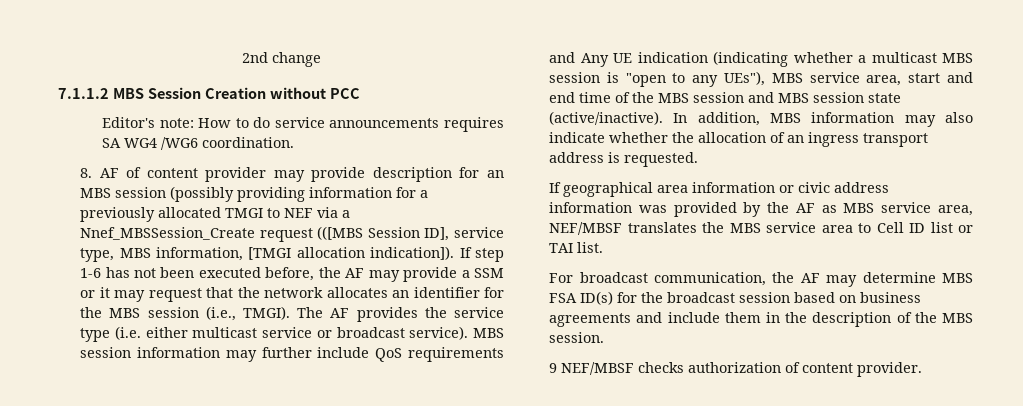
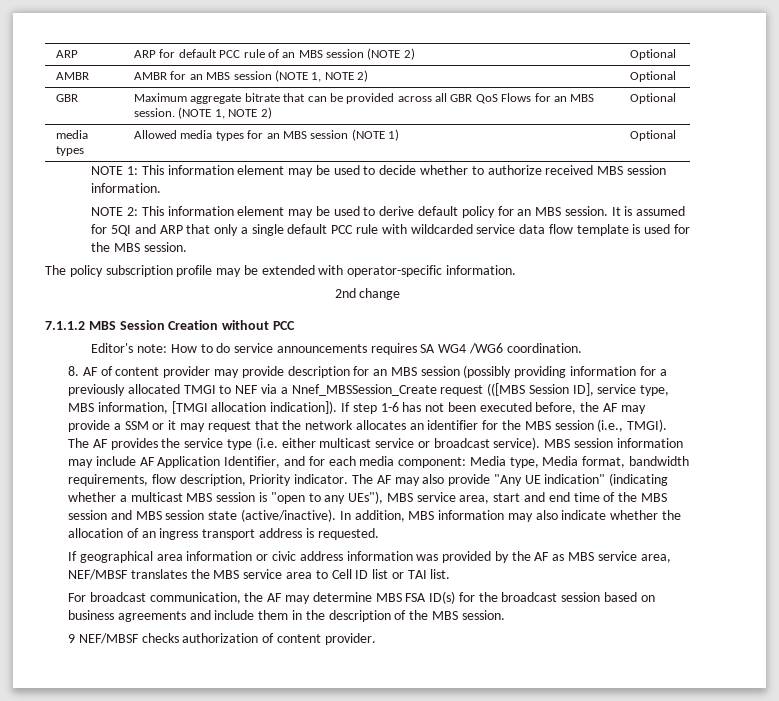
+ ARP | ARP for default PCC rule of an MBS session (NOTE 2) | Optional
+ AMBR | AMBR for an MBS session (NOTE 1, NOTE 2) | Optional
+ GBR | Maximum aggregate bitrate that can be provided across all GBR QoS Flows for an MBS session. (NOTE 1, NOTE 2) | Optional
+ media types | Allowed media types for an MBS session (NOTE 1) | Optional
+ NOTE 1: This information element may be used to decide whether to authorize received MBS session information.
+ NOTE 2: This information element may be used to derive default policy for an MBS session. It is assumed for 5QI and ARP that only a single default PCC rule with wildcarded service data flow template is used for the MBS session.
+ The policy subscription profile may be extended with operator-specific information.
- MBS session information may further include QoS requirements and Any UE indication (indicating whether a multicast MBS session is "open to any UEs"), MBS service area, start and end time of the MBS session and MBS session state (active/inactive).
+ MBS session information may include AF Application Identifier, and for each media component: Media type, Media format, bandwidth requirements, flow description, Priority indicator. The AF may also provide "Any UE indication" (indicating whether a multicast MBS session is "open to any UEs"), MBS service area, start and end time of the MBS session and MBS session state (active/inactive).

